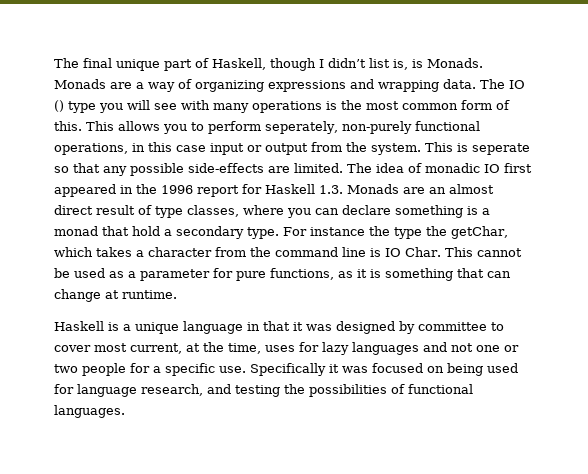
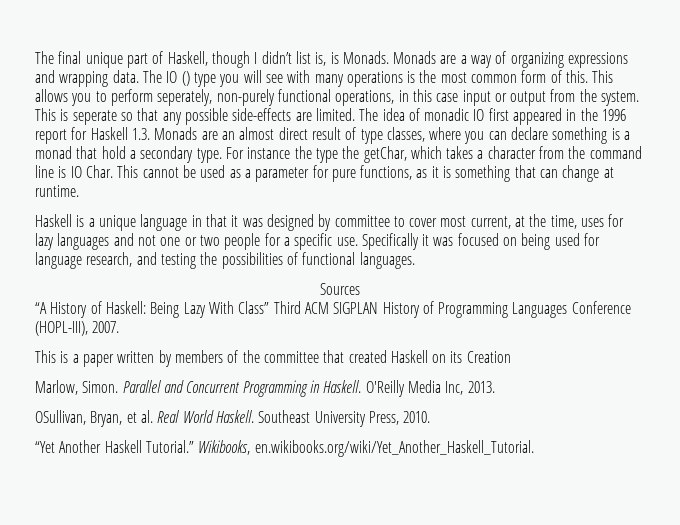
+ Sources
+ “A History of Haskell: Being Lazy With Class” Third ACM SIGPLAN History of Programming Languages Conference (HOPL-III), 2007.
+ This is a paper written by members of the committee that created Haskell on its Creation
+ Marlow, Simon. Parallel and Concurrent Programming in Haskell. O'Reilly Media Inc, 2013.
+ OSullivan, Bryan, et al. Real World Haskell. Southeast University Press, 2010.
+ “Yet Another Haskell Tutorial.” Wikibooks, en.wikibooks.org/wiki/Yet_Another_Haskell_Tutorial.

